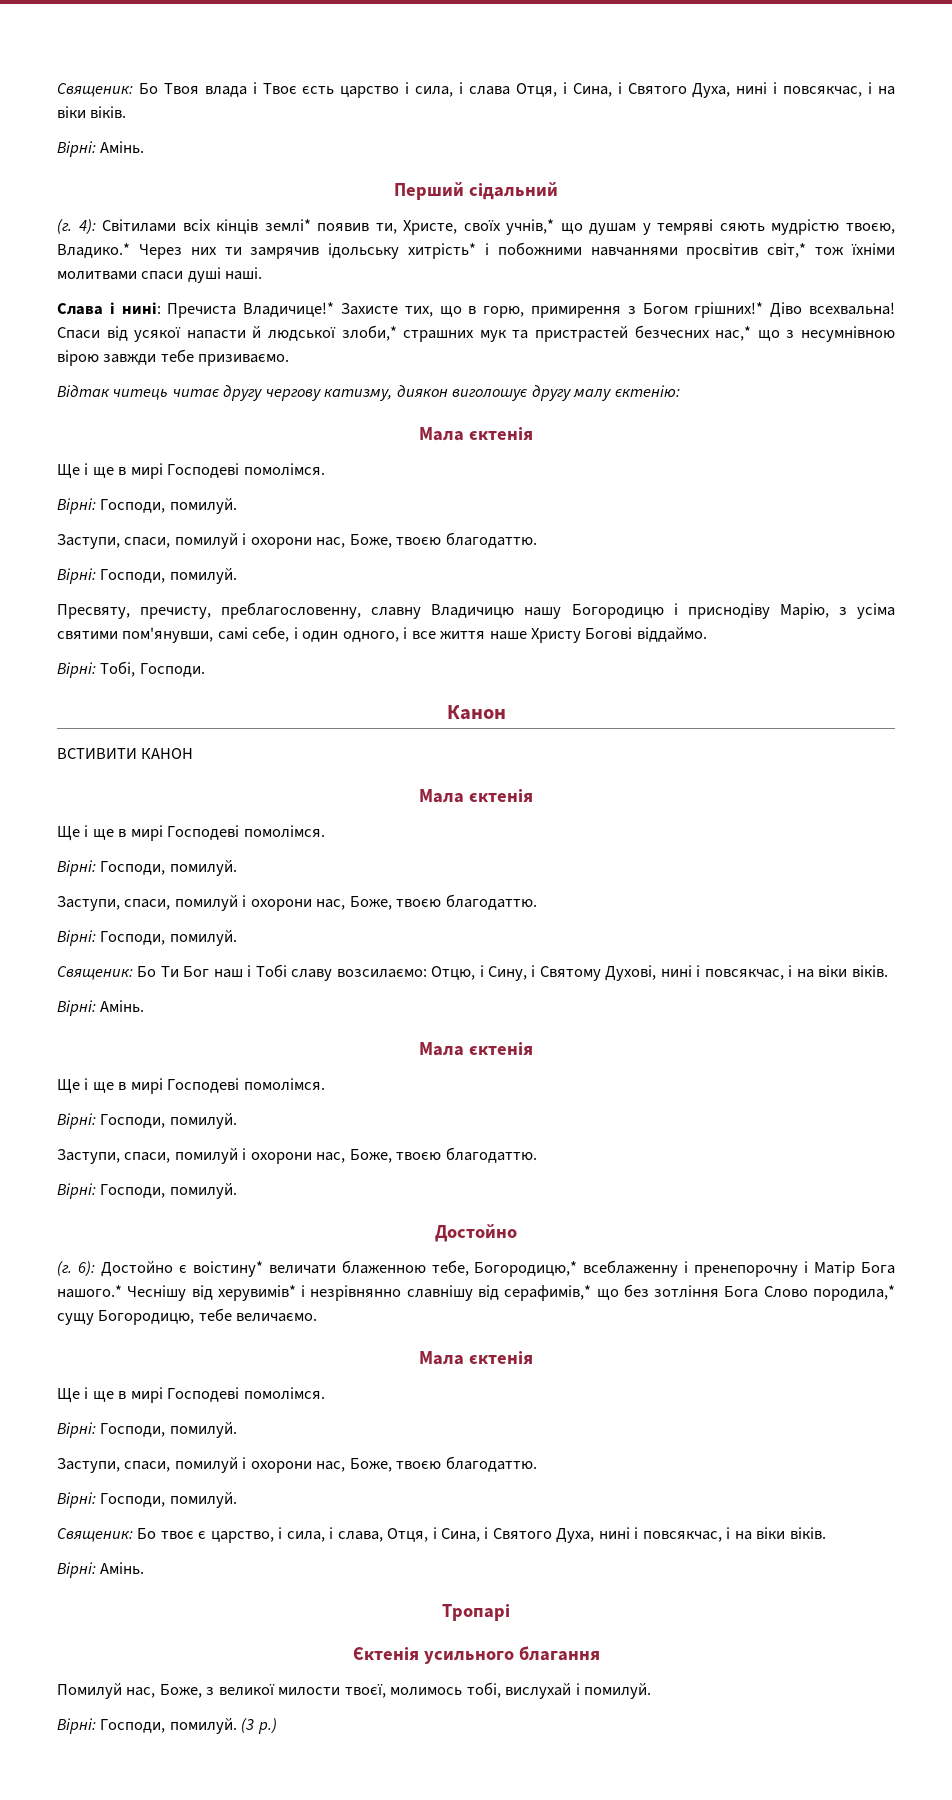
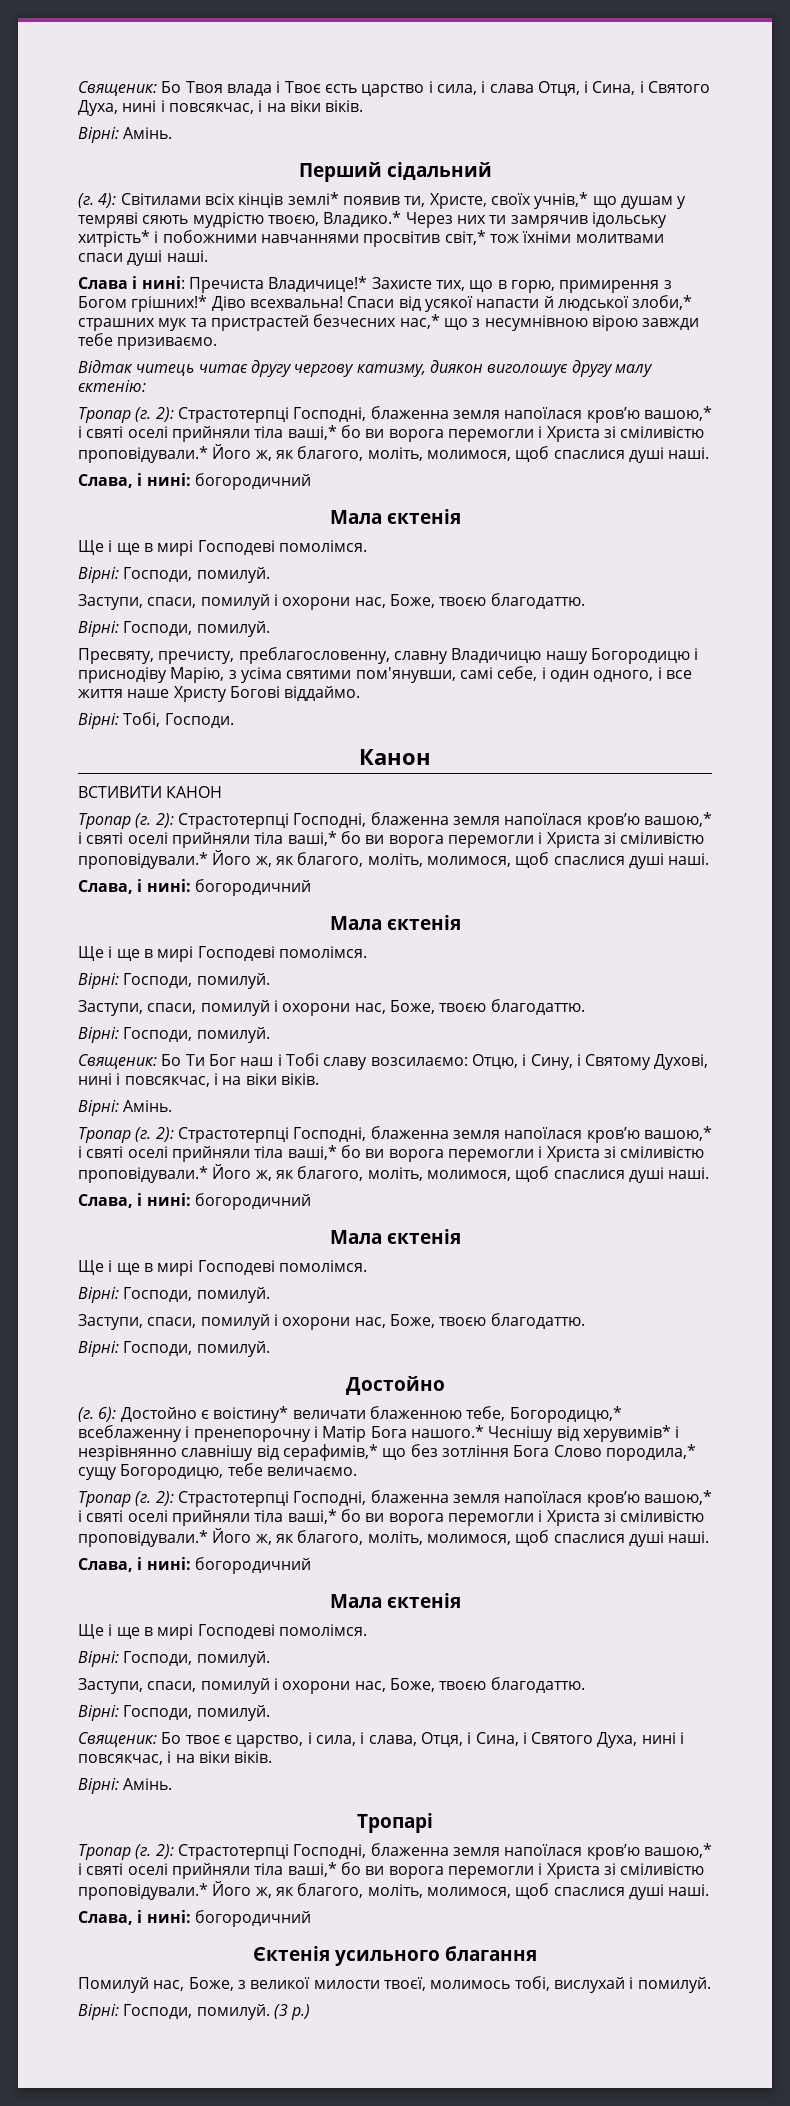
  Відтак читець читає другу чергову катизму, диякон виголошує другу малу єктенію:
+ Тропар (г. 2): Страстотерпці Господні, блаженна земля напоїлася кров’ю вашою,* і святі оселі прийняли тіла ваші,* бо ви ворога перемогли і Христа зі сміливістю проповідували.* Його ж, як благого, моліть, молимося, щоб спаслися душі наші.
+ Слава, і нині: богородичний
  ВСТИВИТИ КАНОН
+ Тропар (г. 2): Страстотерпці Господні, блаженна земля напоїлася кров’ю вашою,* і святі оселі прийняли тіла ваші,* бо ви ворога перемогли і Христа зі сміливістю проповідували.* Його ж, як благого, моліть, молимося, щоб спаслися душі наші.
+ Слава, і нині: богородичний
  Священик: Бо Ти Бог наш і Тобі славу возсилаємо: Отцю, і Сину, і Святому Духові, нині і повсякчас, і на віки віків.
  Вірні: Амінь.
+ Тропар (г. 2): Страстотерпці Господні, блаженна земля напоїлася кров’ю вашою,* і святі оселі прийняли тіла ваші,* бо ви ворога перемогли і Христа зі сміливістю проповідували.* Його ж, як благого, моліть, молимося, щоб спаслися душі наші.
+ Слава, і нині: богородичний
  (г. 6): Достойно є воістину* величати блаженною тебе, Богородицю,* всеблаженну і пренепорочну і Матір Бога нашого.* Чеснішу від херувимів* і незрівнянно славнішу від серафимів,* що без зотління Бога Слово породила,* сущу Богородицю, тебе величаємо.
+ Тропар (г. 2): Страстотерпці Господні, блаженна земля напоїлася кров’ю вашою,* і святі оселі прийняли тіла ваші,* бо ви ворога перемогли і Христа зі сміливістю проповідували.* Його ж, як благого, моліть, молимося, щоб спаслися душі наші.
+ Слава, і нині: богородичний
  Тропарі
+ Тропар (г. 2): Страстотерпці Господні, блаженна земля напоїлася кров’ю вашою,* і святі оселі прийняли тіла ваші,* бо ви ворога перемогли і Христа зі сміливістю проповідували.* Його ж, як благого, моліть, молимося, щоб спаслися душі наші.
+ Слава, і нині: богородичний

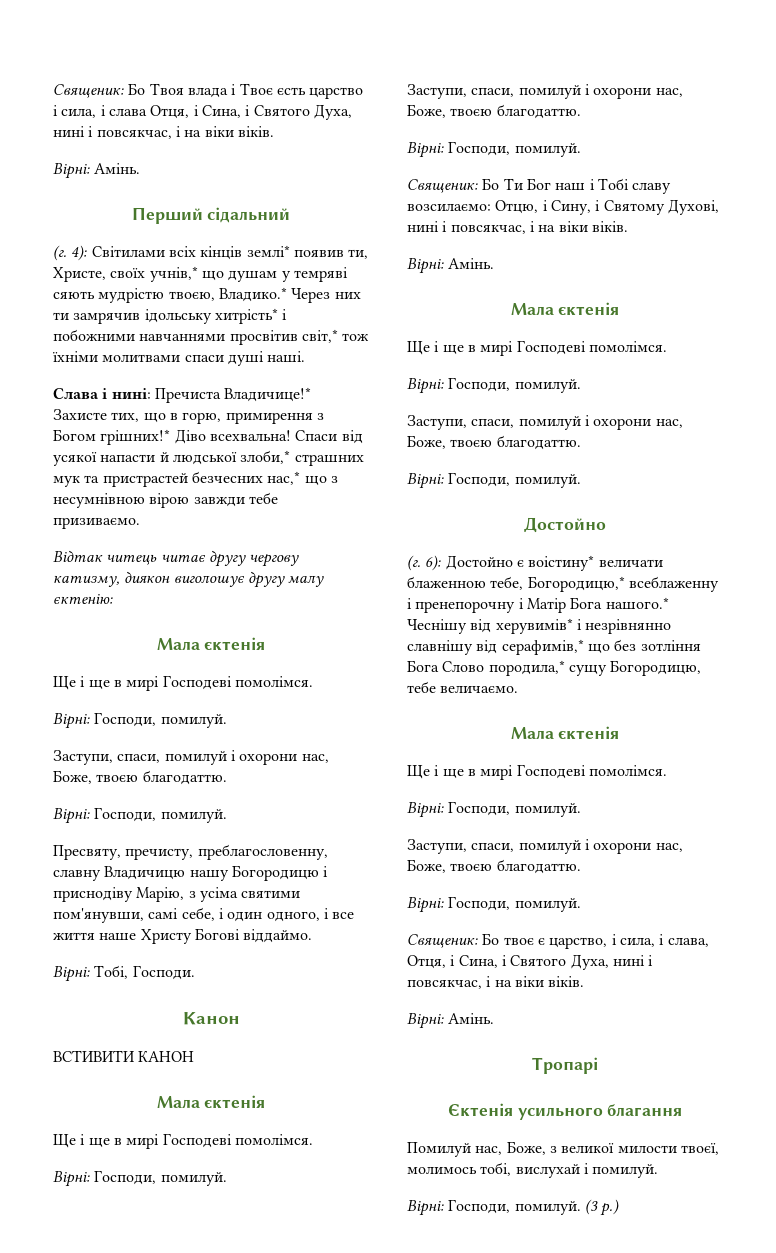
  Відтак читець читає другу чергову катизму, диякон виголошує другу малу єктенію:
- Тропар (г. 2): Страстотерпці Господні, блаженна земля напоїлася кров’ю вашою,* і святі оселі прийняли тіла ваші,* бо ви ворога перемогли і Христа зі сміливістю проповідували.* Його ж, як благого, моліть, молимося, щоб спаслися душі наші.
- Слава, і нині: богородичний
  ВСТИВИТИ КАНОН
- Тропар (г. 2): Страстотерпці Господні, блаженна земля напоїлася кров’ю вашою,* і святі оселі прийняли тіла ваші,* бо ви ворога перемогли і Христа зі сміливістю проповідували.* Його ж, як благого, моліть, молимося, щоб спаслися душі наші.
- Слава, і нині: богородичний
  Священик: Бо Ти Бог наш і Тобі славу возсилаємо: Отцю, і Сину, і Святому Духові, нині і повсякчас, і на віки віків.
  Вірні: Амінь.
- Тропар (г. 2): Страстотерпці Господні, блаженна земля напоїлася кров’ю вашою,* і святі оселі прийняли тіла ваші,* бо ви ворога перемогли і Христа зі сміливістю проповідували.* Його ж, як благого, моліть, молимося, щоб спаслися душі наші.
- Слава, і нині: богородичний
  (г. 6): Достойно є воістину* величати блаженною тебе, Богородицю,* всеблаженну і пренепорочну і Матір Бога нашого.* Чеснішу від херувимів* і незрівнянно славнішу від серафимів,* що без зотління Бога Слово породила,* сущу Богородицю, тебе величаємо.
- Тропар (г. 2): Страстотерпці Господні, блаженна земля напоїлася кров’ю вашою,* і святі оселі прийняли тіла ваші,* бо ви ворога перемогли і Христа зі сміливістю проповідували.* Його ж, як благого, моліть, молимося, щоб спаслися душі наші.
- Слава, і нині: богородичний
  Тропарі
- Тропар (г. 2): Страстотерпці Господні, блаженна земля напоїлася кров’ю вашою,* і святі оселі прийняли тіла ваші,* бо ви ворога перемогли і Христа зі сміливістю проповідували.* Його ж, як благого, моліть, молимося, щоб спаслися душі наші.
- Слава, і нині: богородичний

